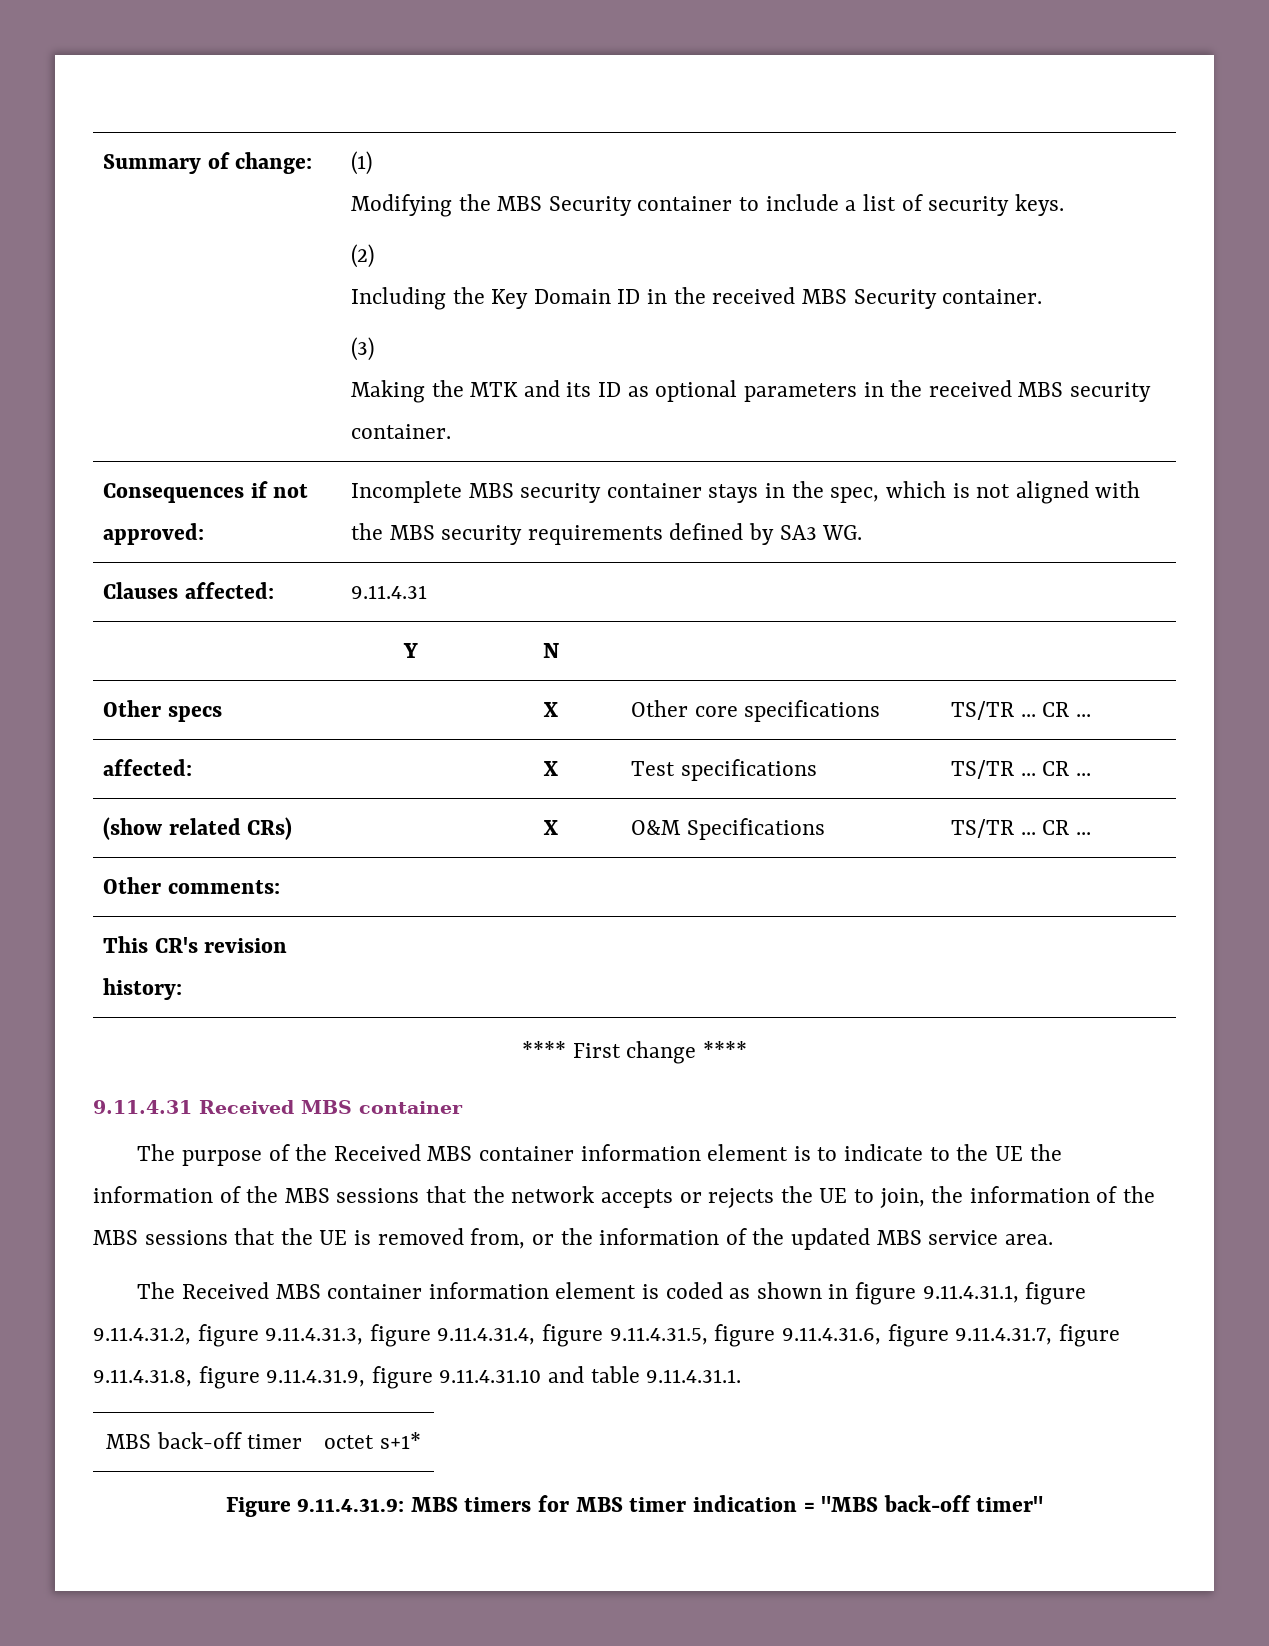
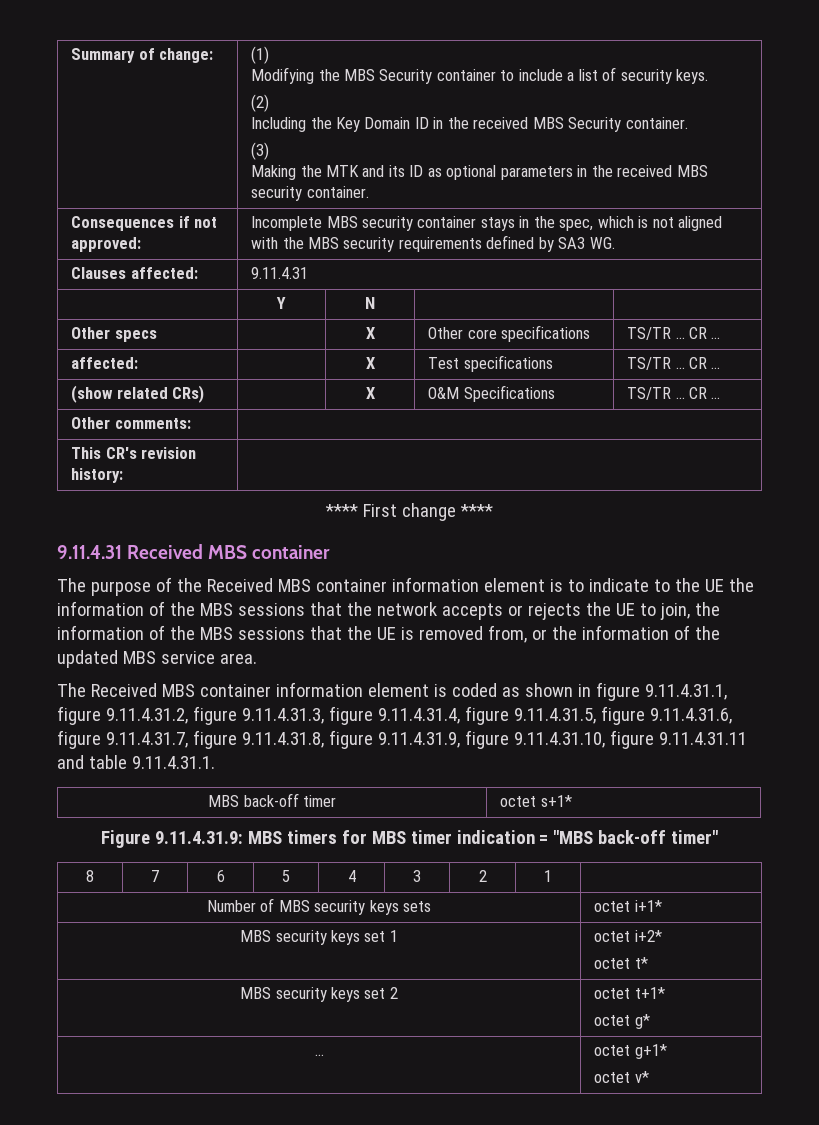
- The Received MBS container information element is coded as shown in figure 9.11.4.31.1, figure 9.11.4.31.2, figure 9.11.4.31.3, figure 9.11.4.31.4, figure 9.11.4.31.5, figure 9.11.4.31.6, figure 9.11.4.31.7, figure 9.11.4.31.8, figure 9.11.4.31.9, figure 9.11.4.31.10 and table 9.11.4.31.1.
+ The Received MBS container information element is coded as shown in figure 9.11.4.31.1, figure 9.11.4.31.2, figure 9.11.4.31.3, figure 9.11.4.31.4, figure 9.11.4.31.5, figure 9.11.4.31.6, figure 9.11.4.31.7, figure 9.11.4.31.8, figure 9.11.4.31.9, figure 9.11.4.31.10, figure 9.11.4.31.11 and table 9.11.4.31.1.
+ 8 | 7 | 6 | 5 | 4 | 3 | 2 | 1 |
+ Number of MBS security keys sets | octet i+1*
+ MBS security keys set 1 | octet i+2*
+ octet t*
+ MBS security keys set 2 | octet t+1*
+ octet g*
+ … | octet g+1*
+ octet v*

